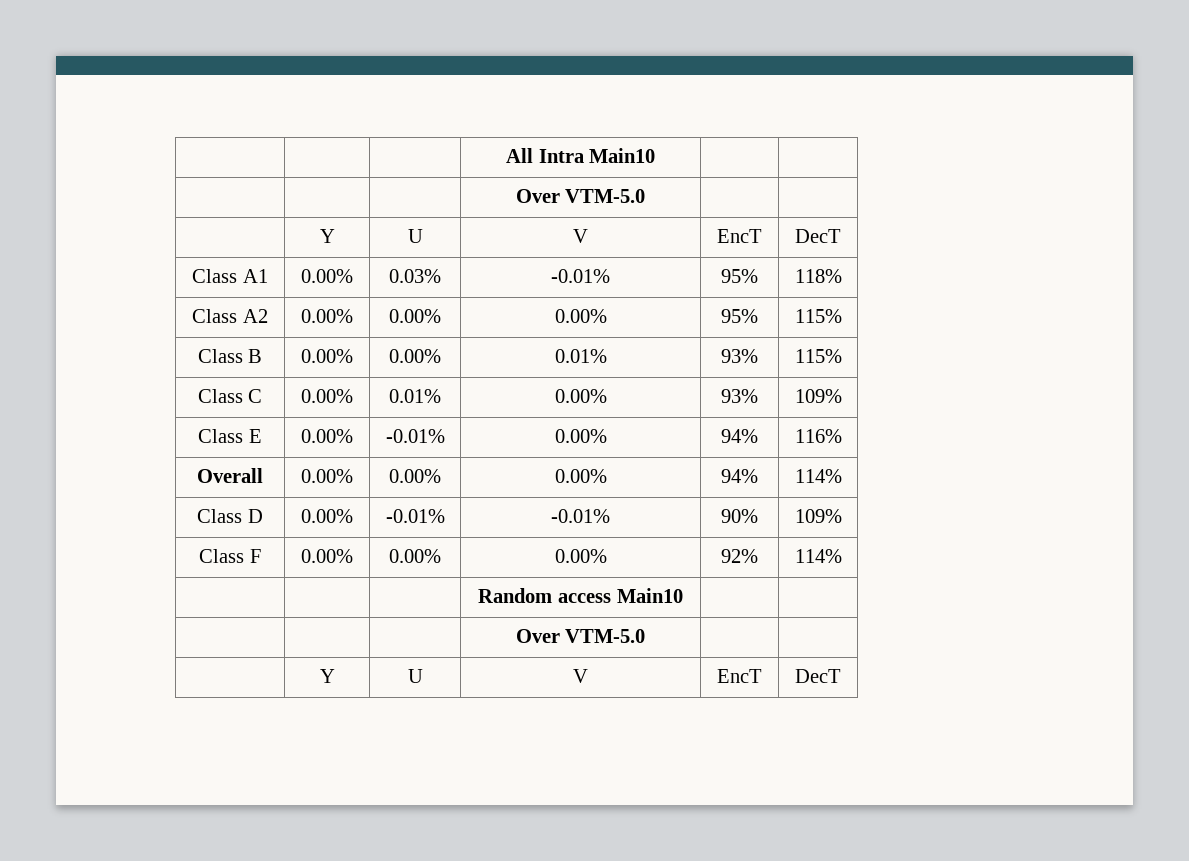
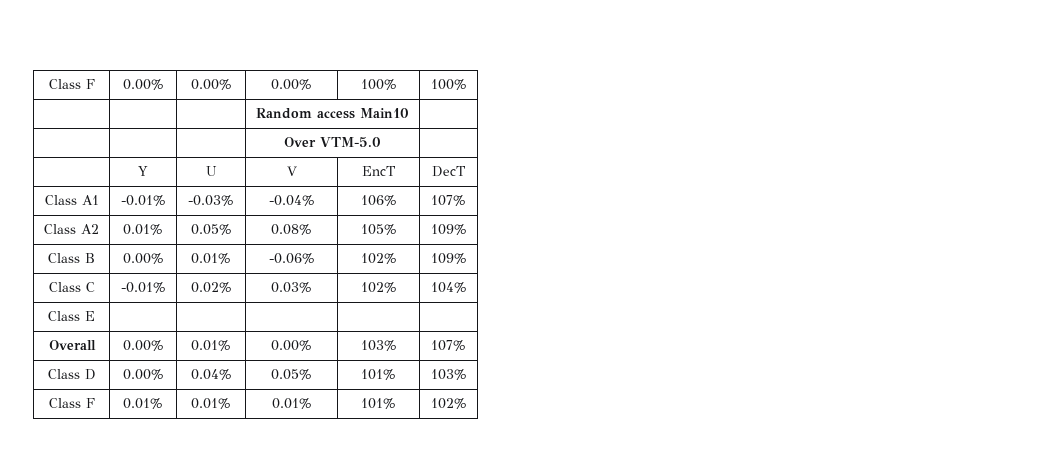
- | | | All Intra Main10 | |
- | | | Over VTM-5.0 | |
+ Class F | 0.00% | 0.00% | 0.00% | 100% | 100%
+ | | | Random access Main10 |
+ | | | Over VTM-5.0 |
- Class A1 | 0.00% | 0.03% | -0.01% | 95% | 118%
- Class A2 | 0.00% | 0.00% | 0.00% | 95% | 115%
+ Class A1 | -0.01% | -0.03% | -0.04% | 106% | 107%
+ Class A2 | 0.01% | 0.05% | 0.08% | 105% | 109%
- Class B | 0.00% | 0.00% | 0.01% | 93% | 115%
+ Class B | 0.00% | 0.01% | -0.06% | 102% | 109%
- Class C | 0.00% | 0.01% | 0.00% | 93% | 109%
- Class E | 0.00% | -0.01% | 0.00% | 94% | 116%
- Overall | 0.00% | 0.00% | 0.00% | 94% | 114%
- Class D | 0.00% | -0.01% | -0.01% | 90% | 109%
- Class F | 0.00% | 0.00% | 0.00% | 92% | 114%
- | | | Random access Main10 | |
- | | | Over VTM-5.0 | |
- | Y | U | V | EncT | DecT
+ Class C | -0.01% | 0.02% | 0.03% | 102% | 104%
+ Class E | | | | |
+ Overall | 0.00% | 0.01% | 0.00% | 103% | 107%
+ Class D | 0.00% | 0.04% | 0.05% | 101% | 103%
+ Class F | 0.01% | 0.01% | 0.01% | 101% | 102%

